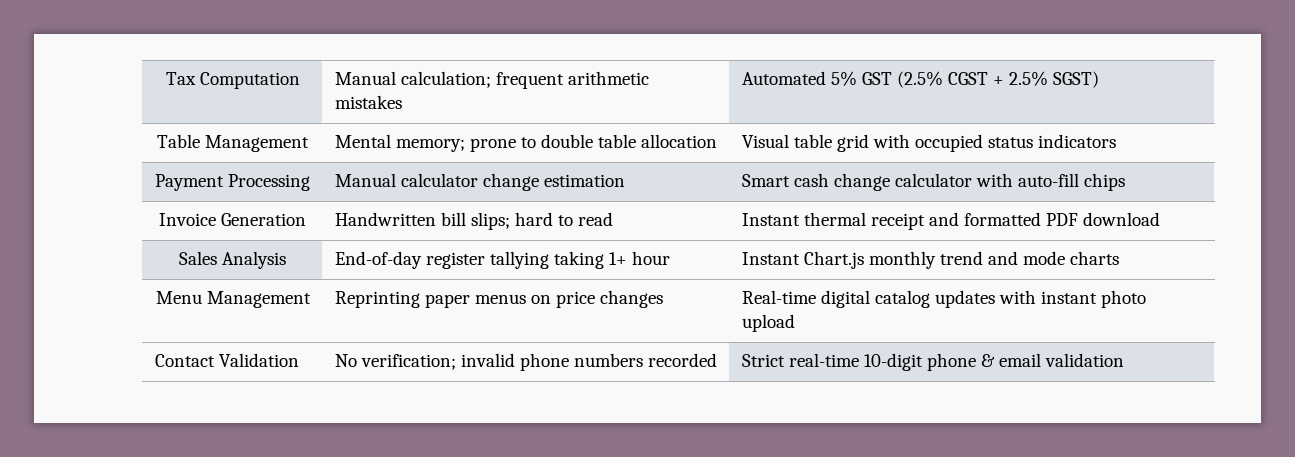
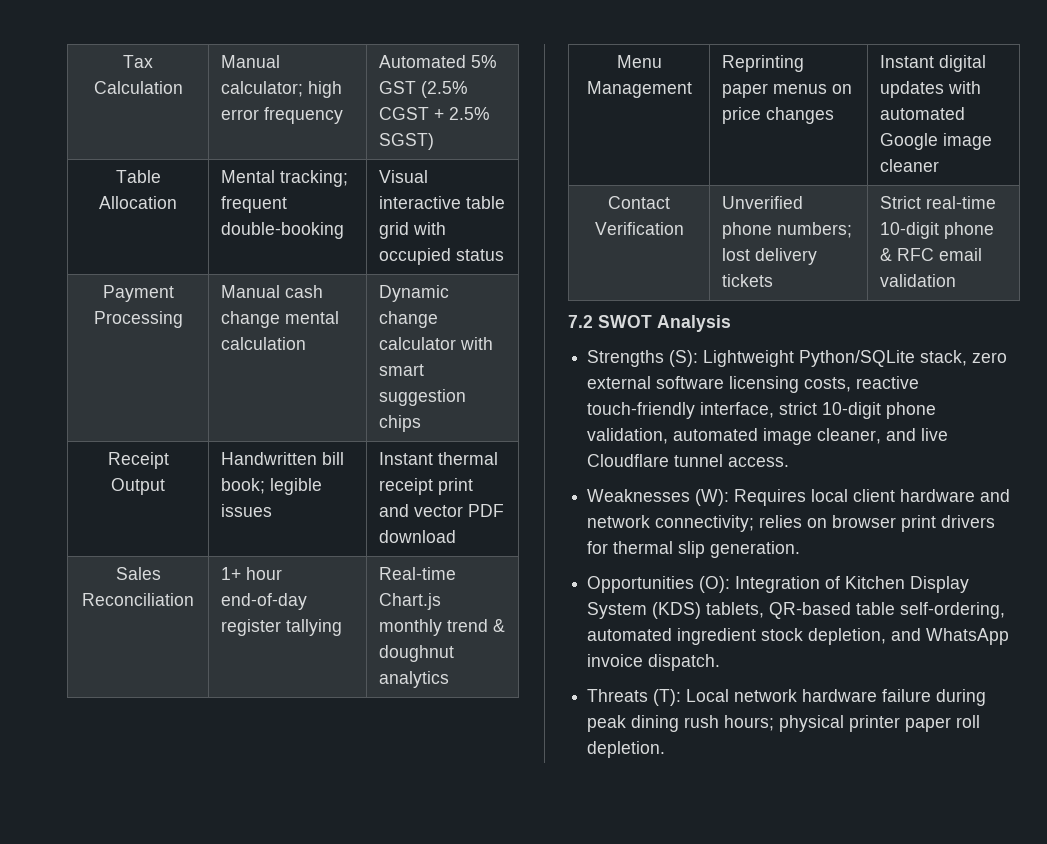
- Tax Computation | Manual calculation; frequent arithmetic mistakes | Automated 5% GST (2.5% CGST + 2.5% SGST)
+ Tax Calculation | Manual calculator; high error frequency | Automated 5% GST (2.5% CGST + 2.5% SGST)
- Table Management | Mental memory; prone to double table allocation | Visual table grid with occupied status indicators
+ Table Allocation | Mental tracking; frequent double-booking | Visual interactive table grid with occupied status
- Payment Processing | Manual calculator change estimation | Smart cash change calculator with auto-fill chips
+ Payment Processing | Manual cash change mental calculation | Dynamic change calculator with smart suggestion chips
- Invoice Generation | Handwritten bill slips; hard to read | Instant thermal receipt and formatted PDF download
+ Receipt Output | Handwritten bill book; legible issues | Instant thermal receipt print and vector PDF download
- Sales Analysis | End-of-day register tallying taking 1+ hour | Instant Chart.js monthly trend and mode charts
+ Sales Reconciliation | 1+ hour end-of-day register tallying | Real-time Chart.js monthly trend & doughnut analytics
- Menu Management | Reprinting paper menus on price changes | Real-time digital catalog updates with instant photo upload
- Contact Validation | No verification; invalid phone numbers recorded | Strict real-time 10-digit phone & email validation
+ Menu Management | Reprinting paper menus on price changes | Instant digital updates with automated Google image cleaner
+ Contact Verification | Unverified phone numbers; lost delivery tickets | Strict real-time 10-digit phone & RFC email validation
+ 7.2 SWOT Analysis
+ Strengths (S): Lightweight Python/SQLite stack, zero external software licensing costs, reactive touch-friendly interface, strict 10-digit phone validation, automated image cleaner, and live Cloudflare tunnel access.
+ Weaknesses (W): Requires local client hardware and network connectivity; relies on browser print drivers for thermal slip generation.
+ Opportunities (O): Integration of Kitchen Display System (KDS) tablets, QR-based table self-ordering, automated ingredient stock depletion, and WhatsApp invoice dispatch.
+ Threats (T): Local network hardware failure during peak dining rush hours; physical printer paper roll depletion.

